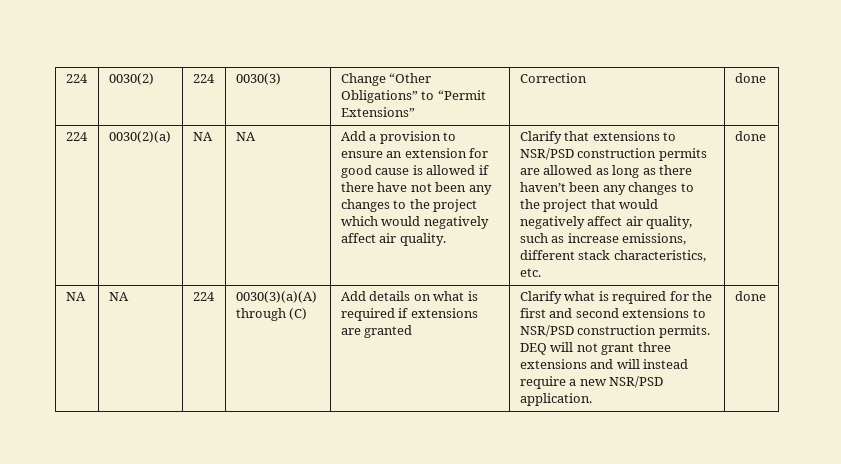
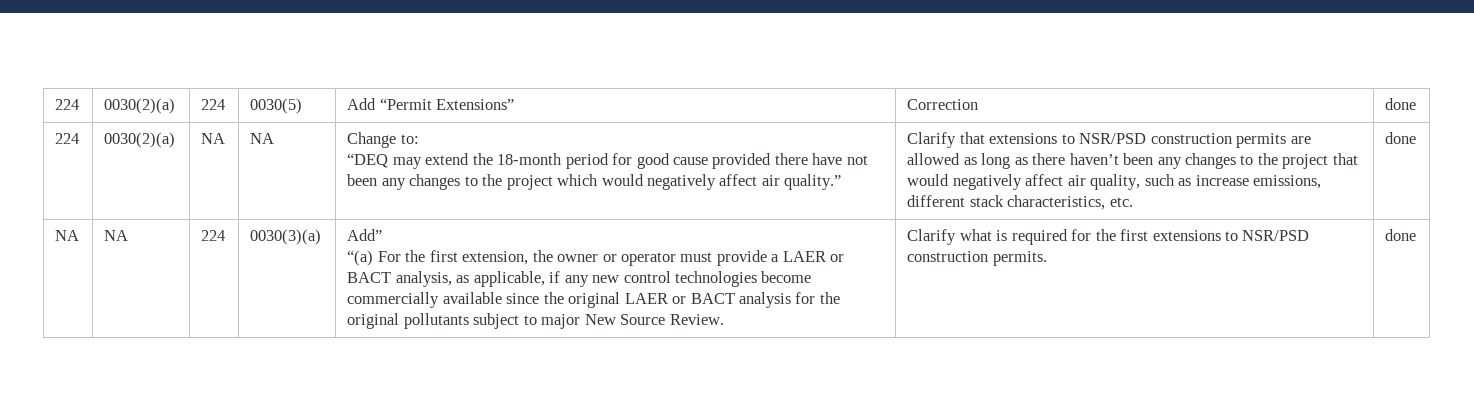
- 224 | 0030(2) | 224 | 0030(3) | Change “Other Obligations” to “Permit Extensions” | Correction | done
+ 224 | 0030(2)(a) | 224 | 0030(5) | Add “Permit Extensions” | Correction | done
- Add a provision to ensure an extension for good cause is allowed if there have not been any changes to the project which would negatively affect air quality.
+ Change to:
+ “DEQ may extend the 18-month period for good cause provided there have not been any changes to the project which would negatively affect air quality.”
- 0030(3)(a)(A) through (C) | Add details on what is required if extensions are granted
+ 0030(3)(a) | Add”
+ “(a) For the first extension, the owner or operator must provide a LAER or BACT analysis, as applicable, if any new control technologies become commercially available since the original LAER or BACT analysis for the original pollutants subject to major New Source Review.
- Clarify what is required for the first and second extensions to NSR/PSD construction permits. DEQ will not grant three extensions and will instead require a new NSR/PSD application.
+ Clarify what is required for the first extensions to NSR/PSD construction permits.

